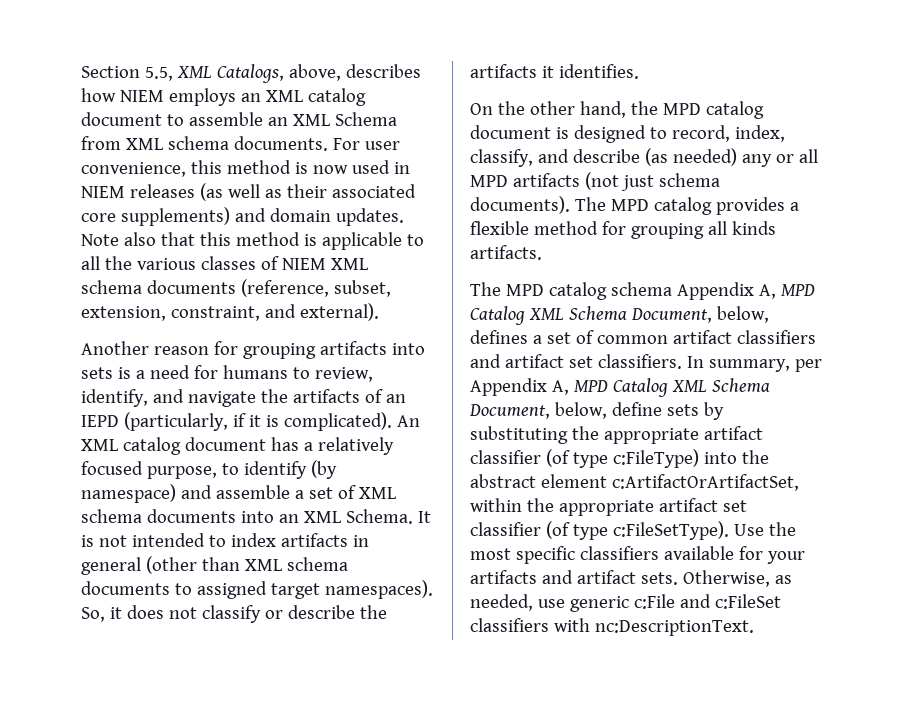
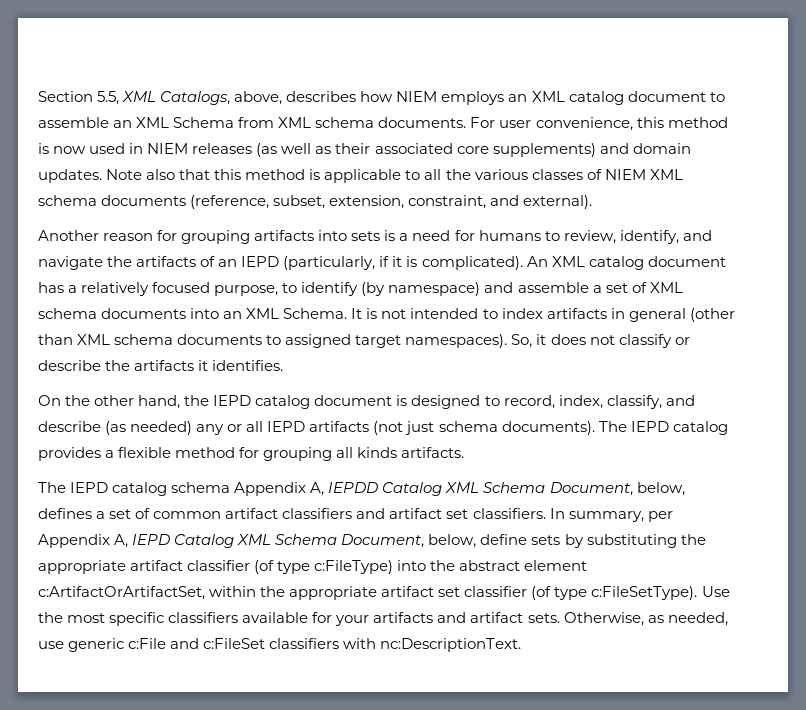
- On the other hand, the MPD catalog document is designed to record, index, classify, and describe (as needed) any or all MPD artifacts (not just schema documents).
+ On the other hand, the IEPD catalog document is designed to record, index, classify, and describe (as needed) any or all IEPD artifacts (not just schema documents).
- The MPD catalog provides a flexible method for grouping all kinds artifacts.
+ The IEPD catalog provides a flexible method for grouping all kinds artifacts.
- The MPD catalog schema Appendix A, MPD Catalog XML Schema Document, below, defines a set of common artifact classifiers and artifact set classifiers.
+ The IEPD catalog schema Appendix A, IEPDD Catalog XML Schema Document, below, defines a set of common artifact classifiers and artifact set classifiers.
- In summary, per Appendix A, MPD Catalog XML Schema Document, below, define sets by substituting the appropriate artifact classifier (of type c:FileType) into the abstract element c:ArtifactOrArtifactSet, within the appropriate artifact set classifier (of type c:FileSetType).
+ In summary, per Appendix A, IEPD Catalog XML Schema Document, below, define sets by substituting the appropriate artifact classifier (of type c:FileType) into the abstract element c:ArtifactOrArtifactSet, within the appropriate artifact set classifier (of type c:FileSetType).

